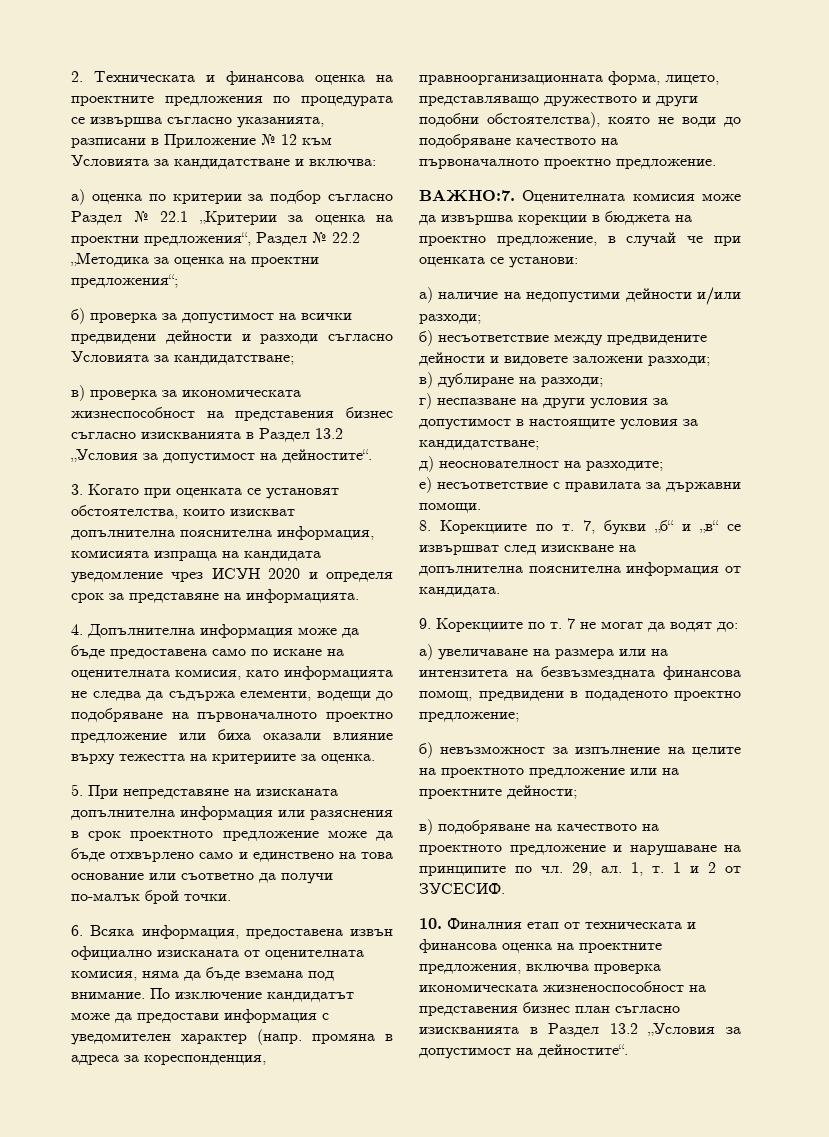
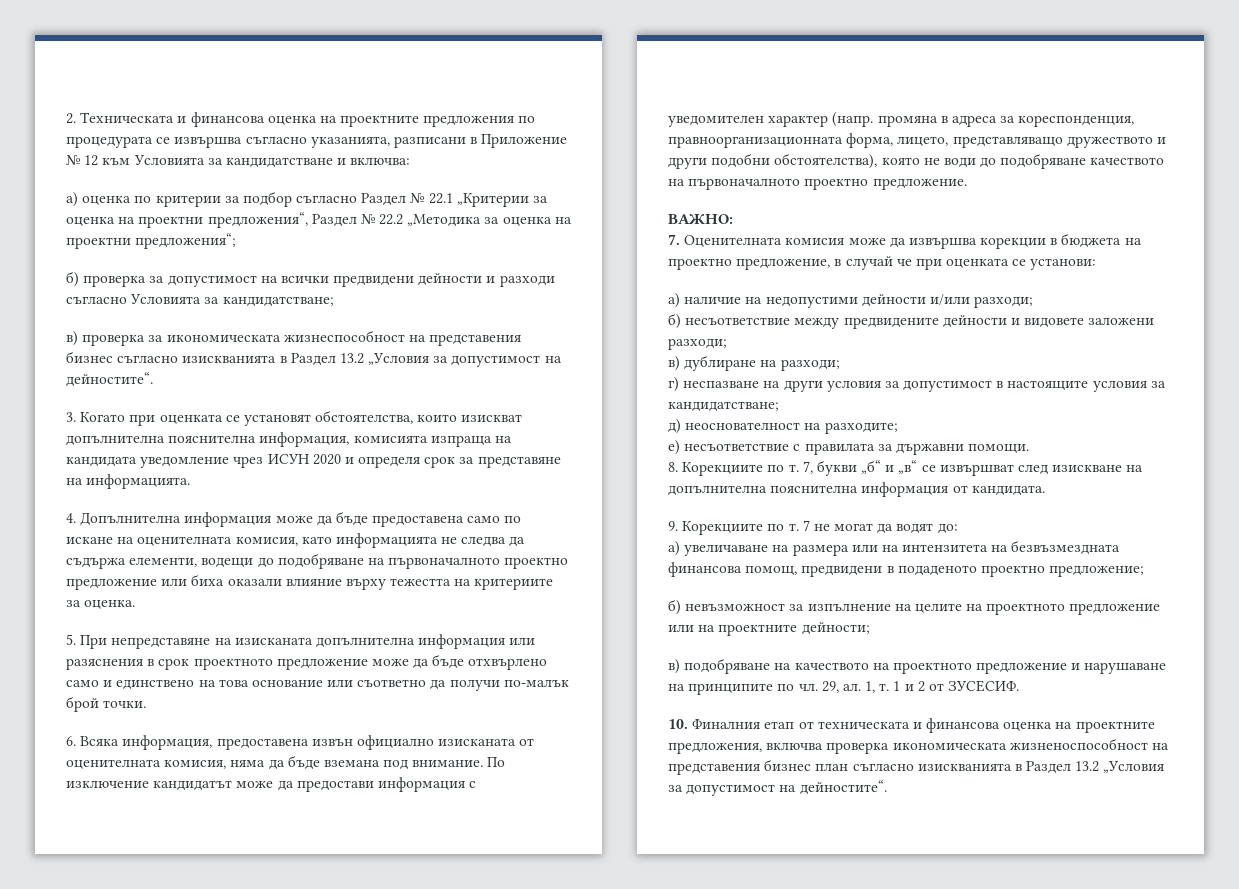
- ВАЖНО:7. Оценителната комисия може да извършва корекции в бюджета на проектно предложение, в случай че при оценката се установи:
+ ВАЖНО:
+ 7. Оценителната комисия може да извършва корекции в бюджета на проектно предложение, в случай че при оценката се установи:

